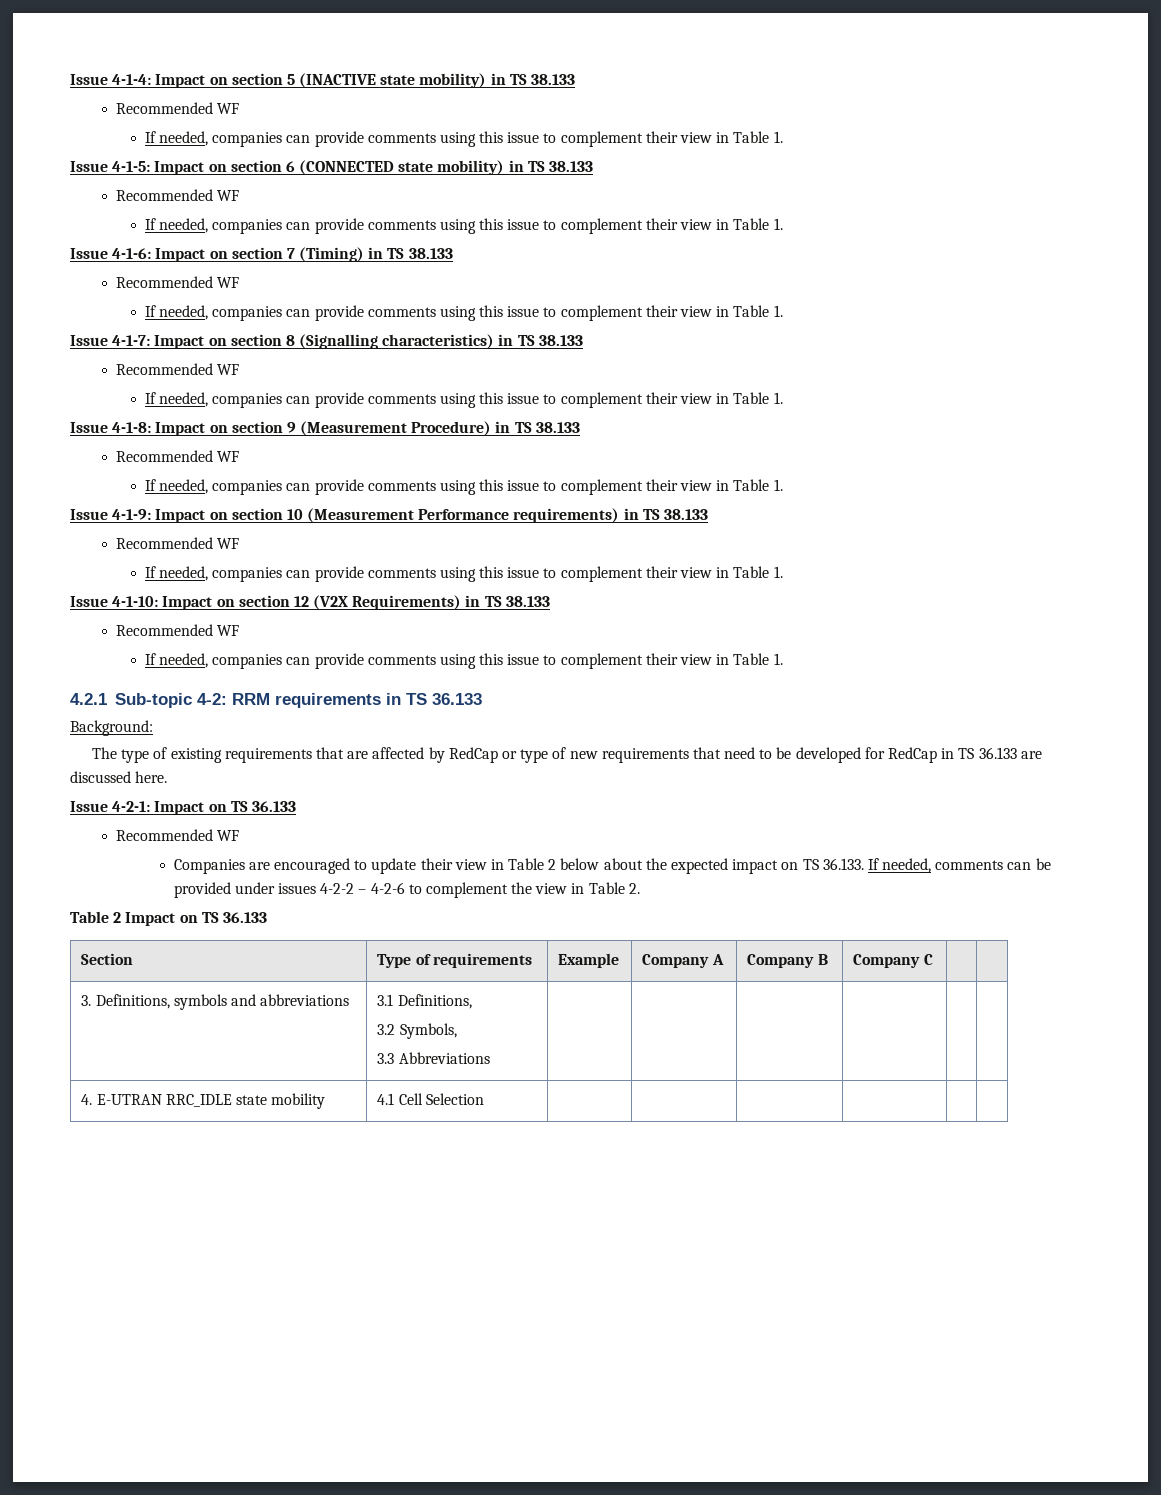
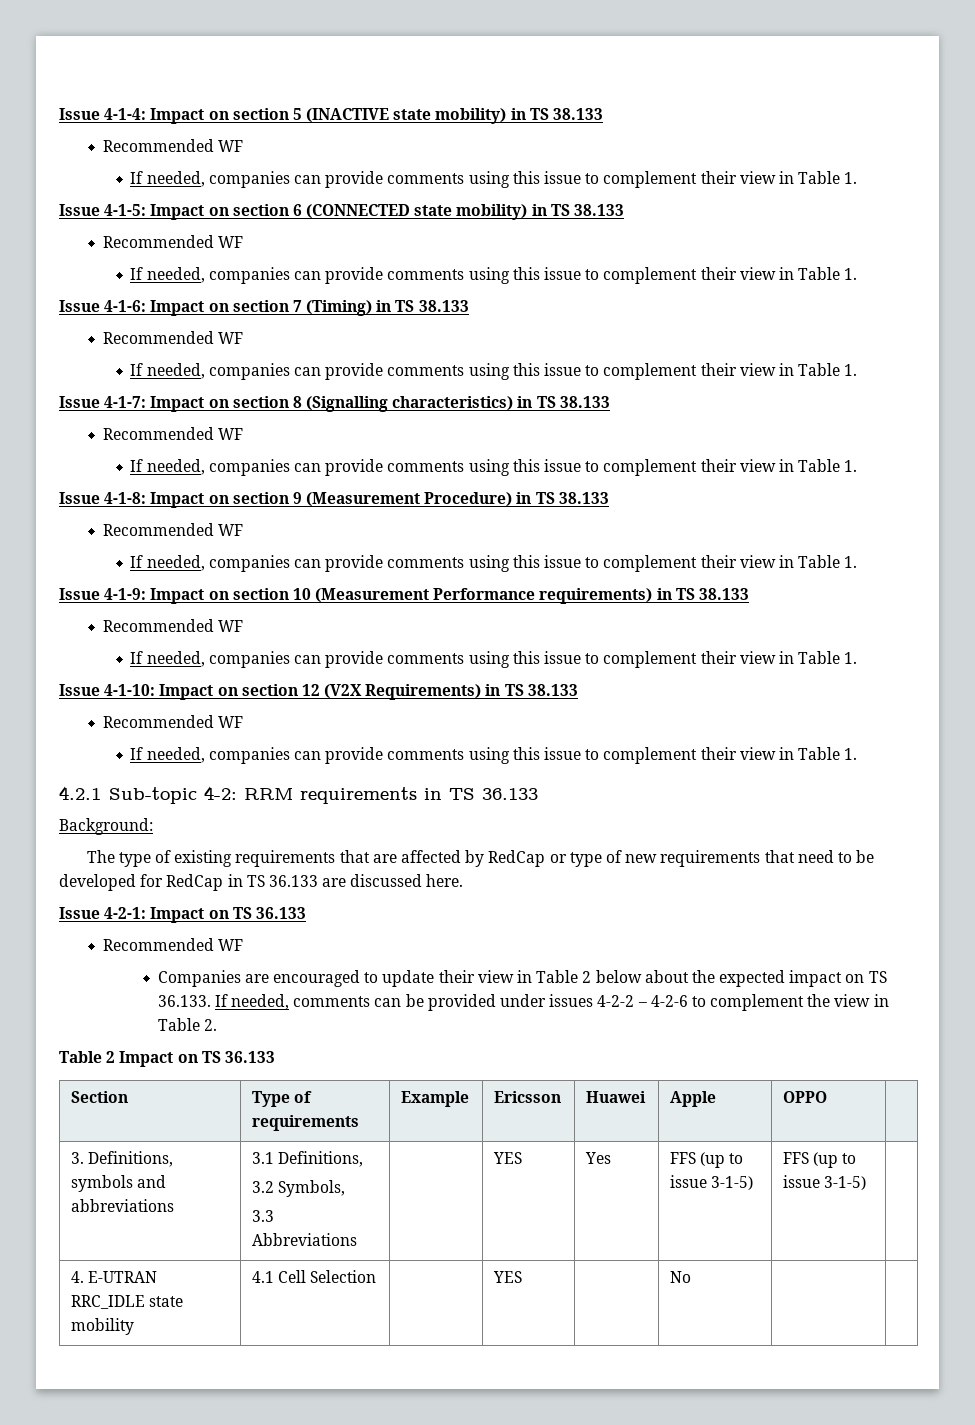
- Section | Type of requirements | Example | Company A | Company B | Company C | |
+ Section | Type of requirements | Example | Ericsson | Huawei | Apple | OPPO |
  3. Definitions, symbols and abbreviations | 3.1 Definitions,
  3.2 Symbols,
- 3.3 Abbreviations | | | | | |
+ 3.3 Abbreviations | | YES | Yes | FFS (up to issue 3-1-5) | FFS (up to issue 3-1-5) |
- 4. E-UTRAN RRC_IDLE state mobility | 4.1 Cell Selection | | | | | |
+ 4. E-UTRAN RRC_IDLE state mobility | 4.1 Cell Selection | | YES | | No | |

